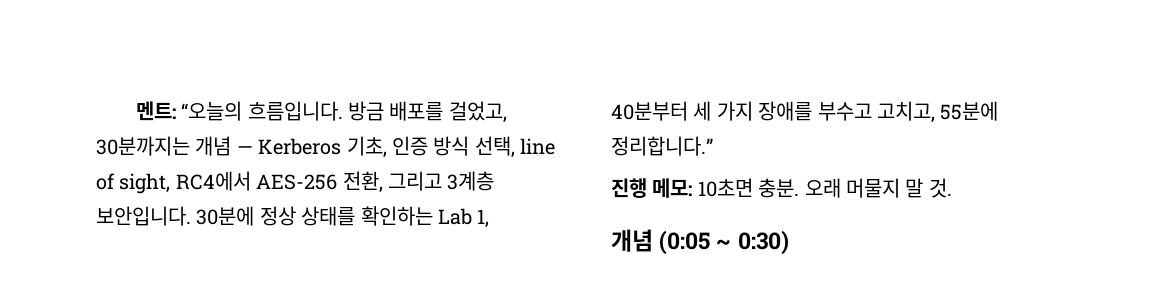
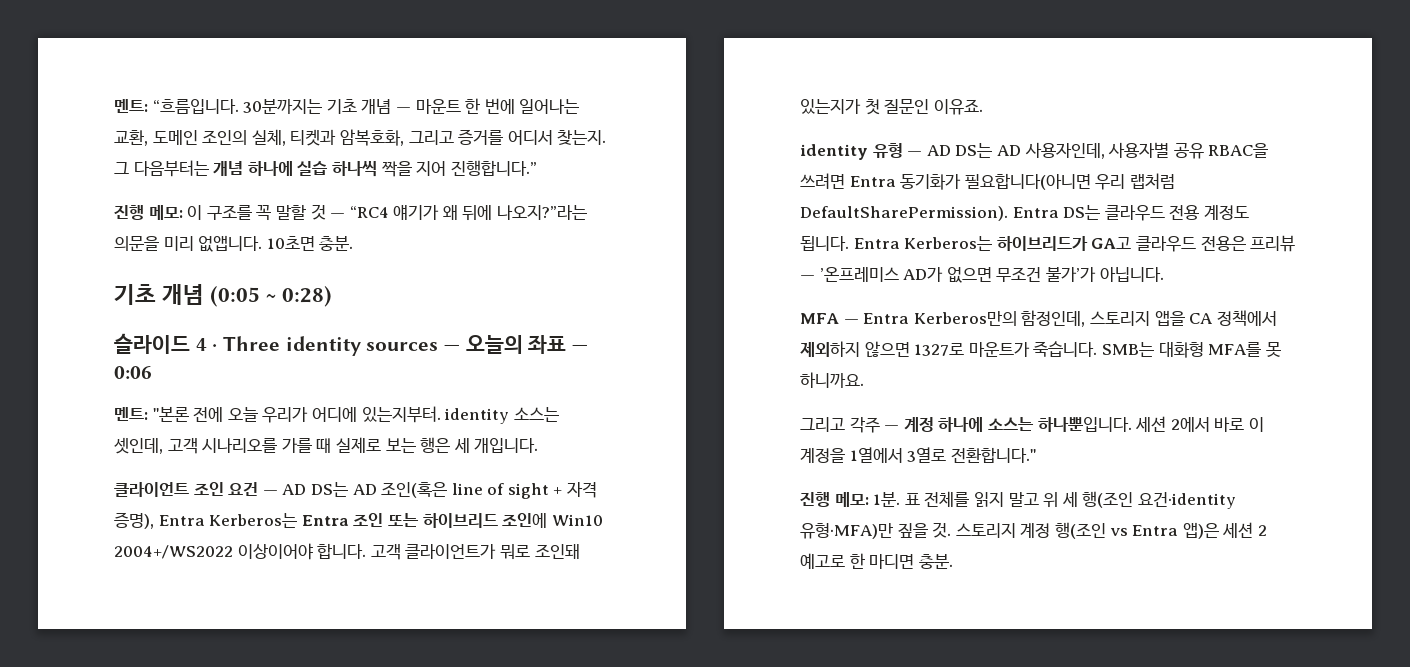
- 멘트: “오늘의 흐름입니다. 방금 배포를 걸었고, 30분까지는 개념 — Kerberos 기초, 인증 방식 선택, line of sight, RC4에서 AES-256 전환, 그리고 3계층 보안입니다. 30분에 정상 상태를 확인하는 Lab 1, 40분부터 세 가지 장애를 부수고 고치고, 55분에 정리합니다.”
- 진행 메모: 10초면 충분. 오래 머물지 말 것.
- 개념 (0:05 ~ 0:30)
+ 멘트: “흐름입니다. 30분까지는 기초 개념 — 마운트 한 번에 일어나는 교환, 도메인 조인의 실체, 티켓과 암복호화, 그리고 증거를 어디서 찾는지. 그 다음부터는 개념 하나에 실습 하나씩 짝을 지어 진행합니다.”
+ 진행 메모: 이 구조를 꼭 말할 것 — “RC4 얘기가 왜 뒤에 나오지?”라는 의문을 미리 없앱니다. 10초면 충분.
+ 기초 개념 (0:05 ~ 0:28)
+ 슬라이드 4 · Three identity sources — 오늘의 좌표 — 0:06
+ 멘트: "본론 전에 오늘 우리가 어디에 있는지부터. identity 소스는 셋인데, 고객 시나리오를 가를 때 실제로 보는 행은 세 개입니다.
+ 클라이언트 조인 요건 — AD DS는 AD 조인(혹은 line of sight + 자격 증명), Entra Kerberos는 Entra 조인 또는 하이브리드 조인에 Win10 2004+/WS2022 이상이어야 합니다. 고객 클라이언트가 뭐로 조인돼 있는지가 첫 질문인 이유죠.
+ identity 유형 — AD DS는 AD 사용자인데, 사용자별 공유 RBAC을 쓰려면 Entra 동기화가 필요합니다(아니면 우리 랩처럼 DefaultSharePermission). Entra DS는 클라우드 전용 계정도 됩니다. Entra Kerberos는 하이브리드가 GA고 클라우드 전용은 프리뷰 — ’온프레미스 AD가 없으면 무조건 불가’가 아닙니다.
+ MFA — Entra Kerberos만의 함정인데, 스토리지 앱을 CA 정책에서 제외하지 않으면 1327로 마운트가 죽습니다. SMB는 대화형 MFA를 못 하니까요.
+ 그리고 각주 — 계정 하나에 소스는 하나뿐입니다. 세션 2에서 바로 이 계정을 1열에서 3열로 전환합니다."
+ 진행 메모: 1분. 표 전체를 읽지 말고 위 세 행(조인 요건·identity 유형·MFA)만 짚을 것. 스토리지 계정 행(조인 vs Entra 앱)은 세션 2 예고로 한 마디면 충분.

